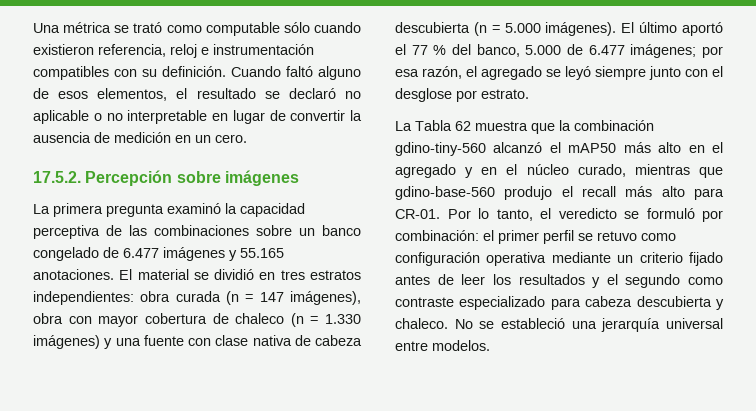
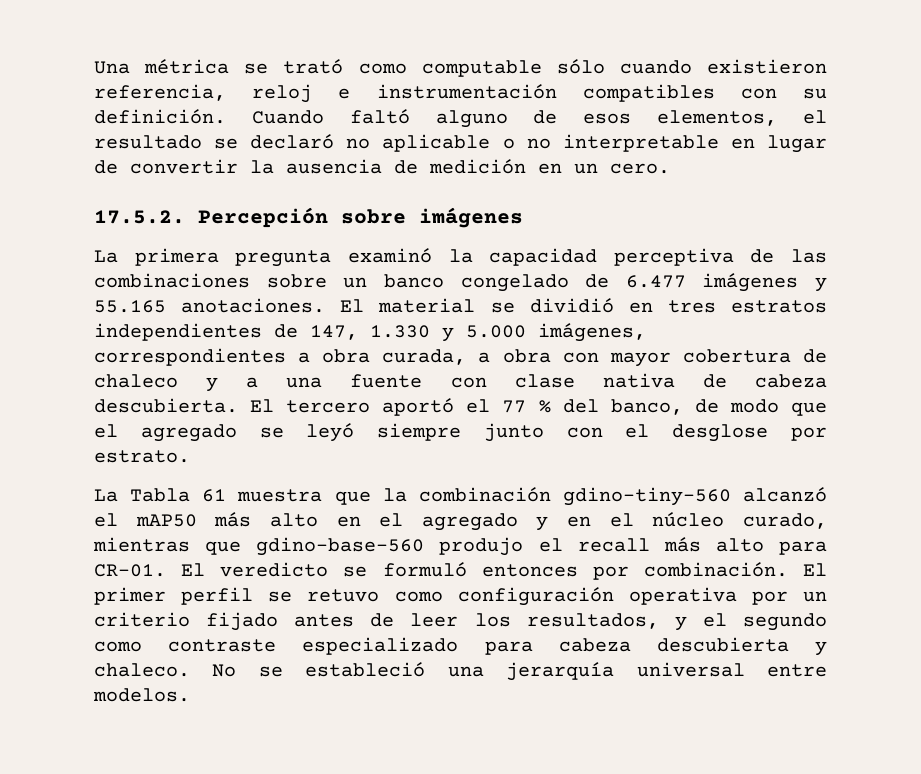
- El material se dividió en tres estratos independientes: obra curada (n = 147 imágenes), obra con mayor cobertura de chaleco (n = 1.330 imágenes) y una fuente con clase nativa de cabeza descubierta (n = 5.000 imágenes). El último aportó el 77 % del banco, 5.000 de 6.477 imágenes; por esa razón, el agregado se leyó siempre junto con el desglose por estrato.
+ El material se dividió en tres estratos independientes de 147, 1.330 y 5.000 imágenes, correspondientes a obra curada, a obra con mayor cobertura de chaleco y a una fuente con clase nativa de cabeza descubierta. El tercero aportó el 77 % del banco, de modo que el agregado se leyó siempre junto con el desglose por estrato.
- La Tabla 62 muestra que la combinación gdino-tiny-560 alcanzó el mAP50 más alto en el agregado y en el núcleo curado, mientras que gdino-base-560 produjo el recall más alto para CR-01.
+ La Tabla 61 muestra que la combinación gdino-tiny-560 alcanzó el mAP50 más alto en el agregado y en el núcleo curado, mientras que gdino-base-560 produjo el recall más alto para CR-01.
- Por lo tanto, el veredicto se formuló por combinación: el primer perfil se retuvo como configuración operativa mediante un criterio fijado antes de leer los resultados y el segundo como contraste especializado para cabeza descubierta y chaleco.
+ El veredicto se formuló entonces por combinación. El primer perfil se retuvo como configuración operativa por un criterio fijado antes de leer los resultados, y el segundo como contraste especializado para cabeza descubierta y chaleco.

